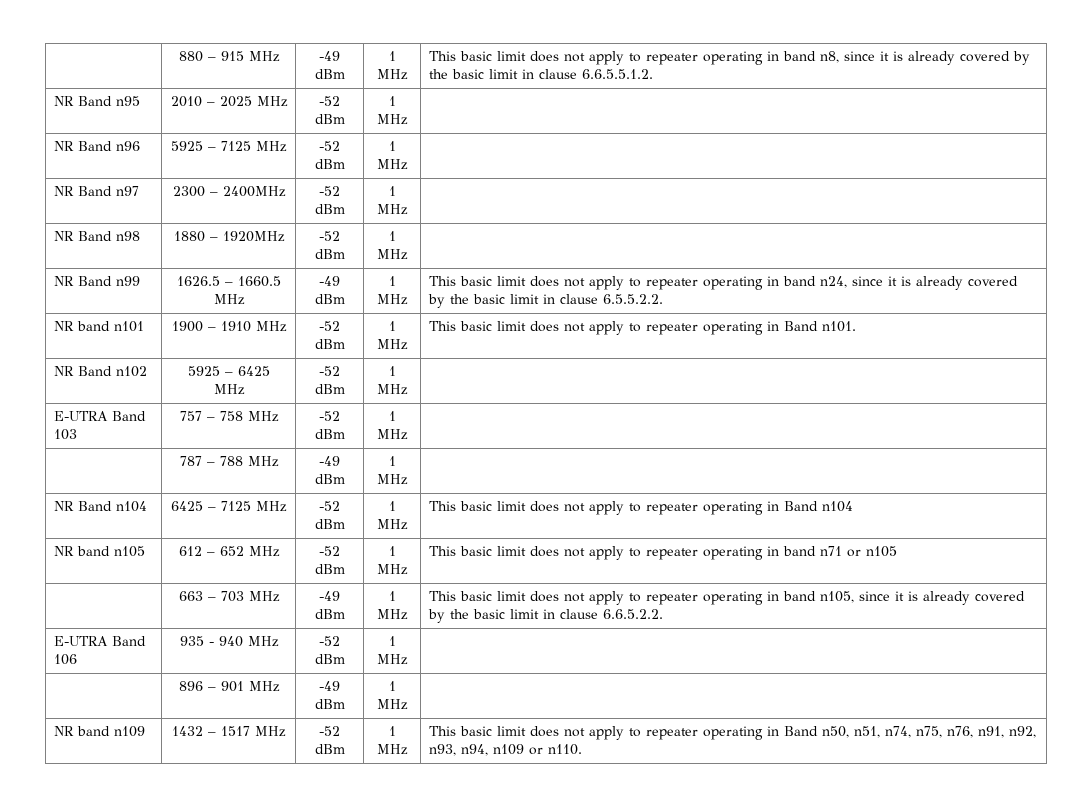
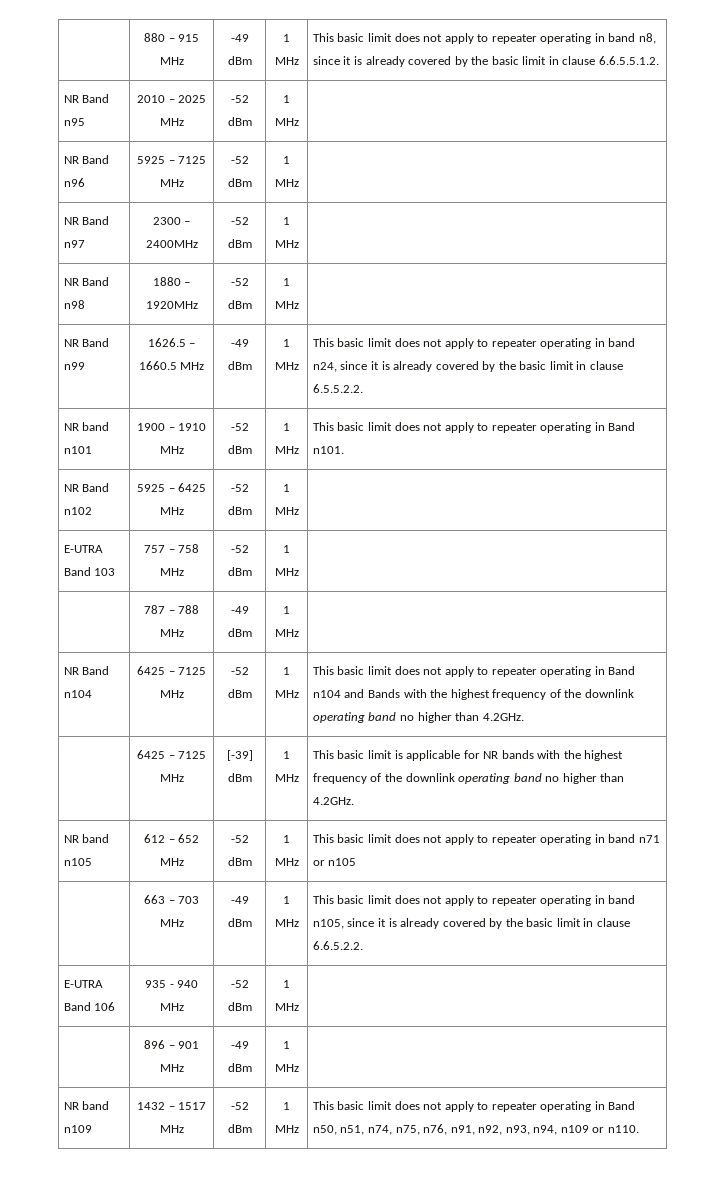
- NR Band n104 | 6425 – 7125 MHz | -52 dBm | 1 MHz | This basic limit does not apply to repeater operating in Band n104
+ NR Band n104 | 6425 – 7125 MHz | -52 dBm | 1 MHz | This basic limit does not apply to repeater operating in Band n104 and Bands with the highest frequency of the downlink operating band no higher than 4.2GHz.
+ | 6425 – 7125 MHz | [-39] dBm | 1 MHz | This basic limit is applicable for NR bands with the highest frequency of the downlink operating band no higher than 4.2GHz.

